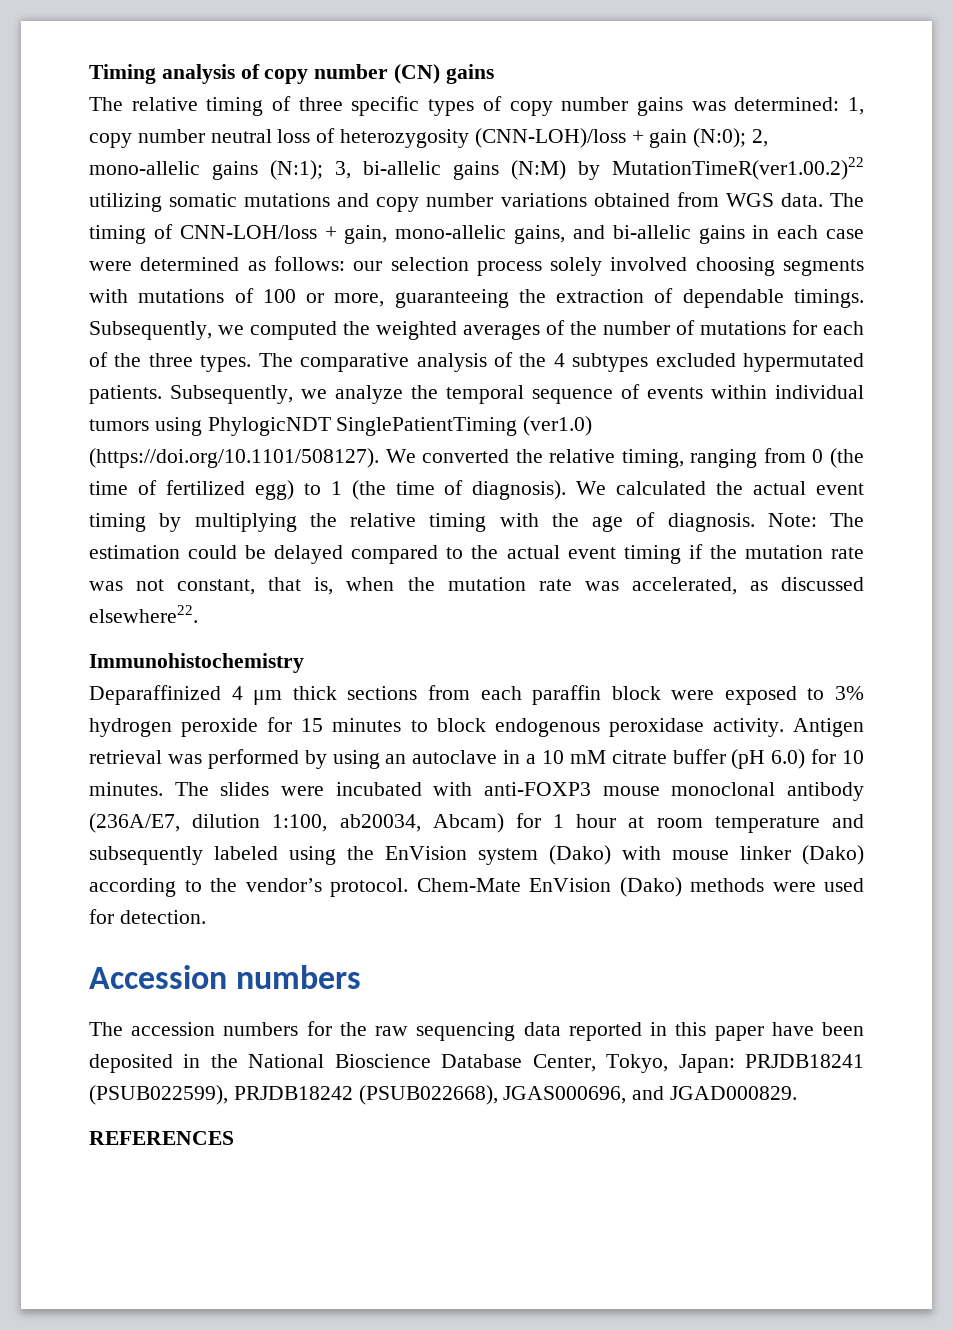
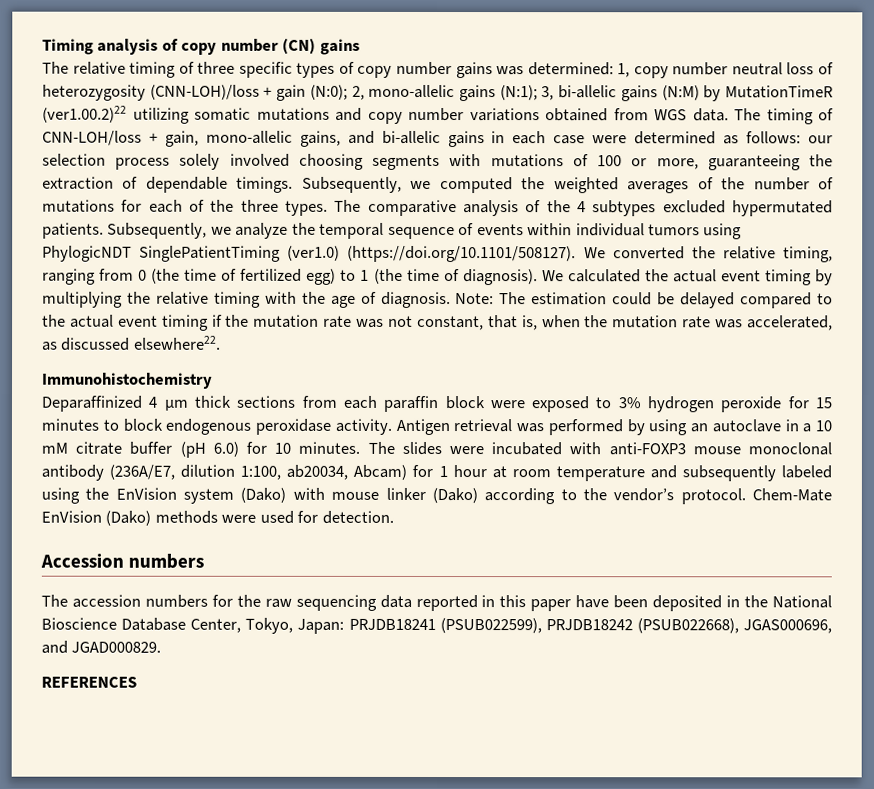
- The relative timing of three specific types of copy number gains was determined: 1, copy number neutral loss of heterozygosity (CNN-LOH)/loss + gain (N:0); 2, mono-allelic gains (N:1); 3, bi-allelic gains (N:M) by MutationTimeR(ver1.00.2)22 utilizing somatic mutations and copy number variations obtained from WGS data.
+ The relative timing of three specific types of copy number gains was determined: 1, copy number neutral loss of heterozygosity (CNN-LOH)/loss + gain (N:0); 2, mono-allelic gains (N:1); 3, bi-allelic gains (N:M) by MutationTimeR (ver1.00.2)22 utilizing somatic mutations and copy number variations obtained from WGS data.

